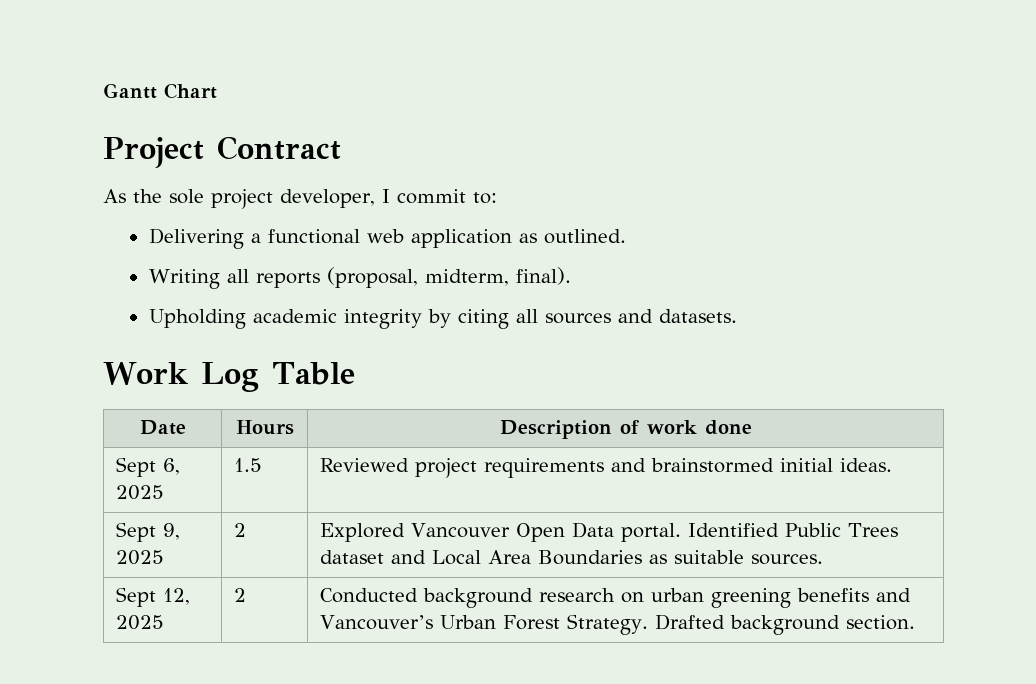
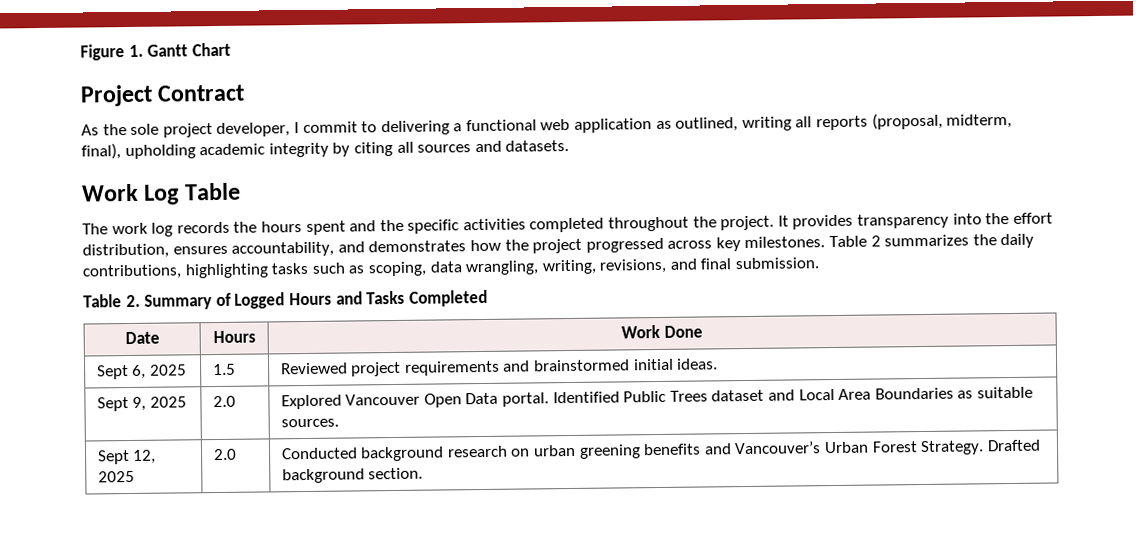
- Gantt Chart
+ Figure 1. Gantt Chart
- As the sole project developer, I commit to:
- Delivering a functional web application as outlined.
- Writing all reports (proposal, midterm, final).
- Upholding academic integrity by citing all sources and datasets.
+ As the sole project developer, I commit to delivering a functional web application as outlined, writing all reports (proposal, midterm, final), upholding academic integrity by citing all sources and datasets.
- Date | Hours | Description of work done
+ The work log records the hours spent and the specific activities completed throughout the project. It provides transparency into the effort distribution, ensures accountability, and demonstrates how the project progressed across key milestones. Table 2 summarizes the daily contributions, highlighting tasks such as scoping, data wrangling, writing, revisions, and final submission.
+ Table 2. Summary of Logged Hours and Tasks Completed
+ Date | Hours | Work Done
- Sept 9, 2025 | 2 | Explored Vancouver Open Data portal. Identified Public Trees dataset and Local Area Boundaries as suitable sources.
+ Sept 9, 2025 | 2.0 | Explored Vancouver Open Data portal. Identified Public Trees dataset and Local Area Boundaries as suitable sources.
- Sept 12, 2025 | 2 | Conducted background research on urban greening benefits and Vancouver’s Urban Forest Strategy. Drafted background section.
+ Sept 12, 2025 | 2.0 | Conducted background research on urban greening benefits and Vancouver’s Urban Forest Strategy. Drafted background section.

